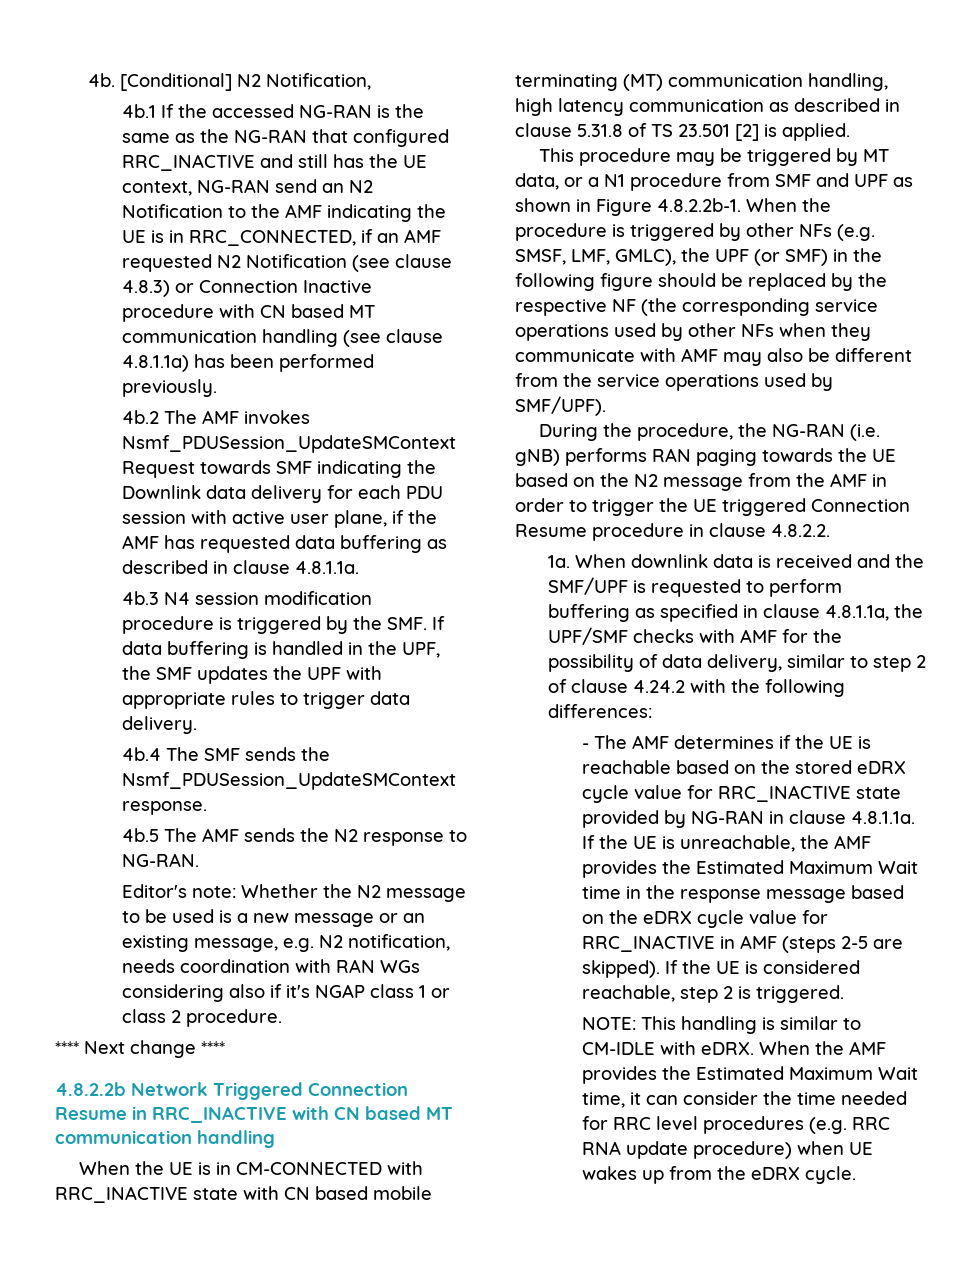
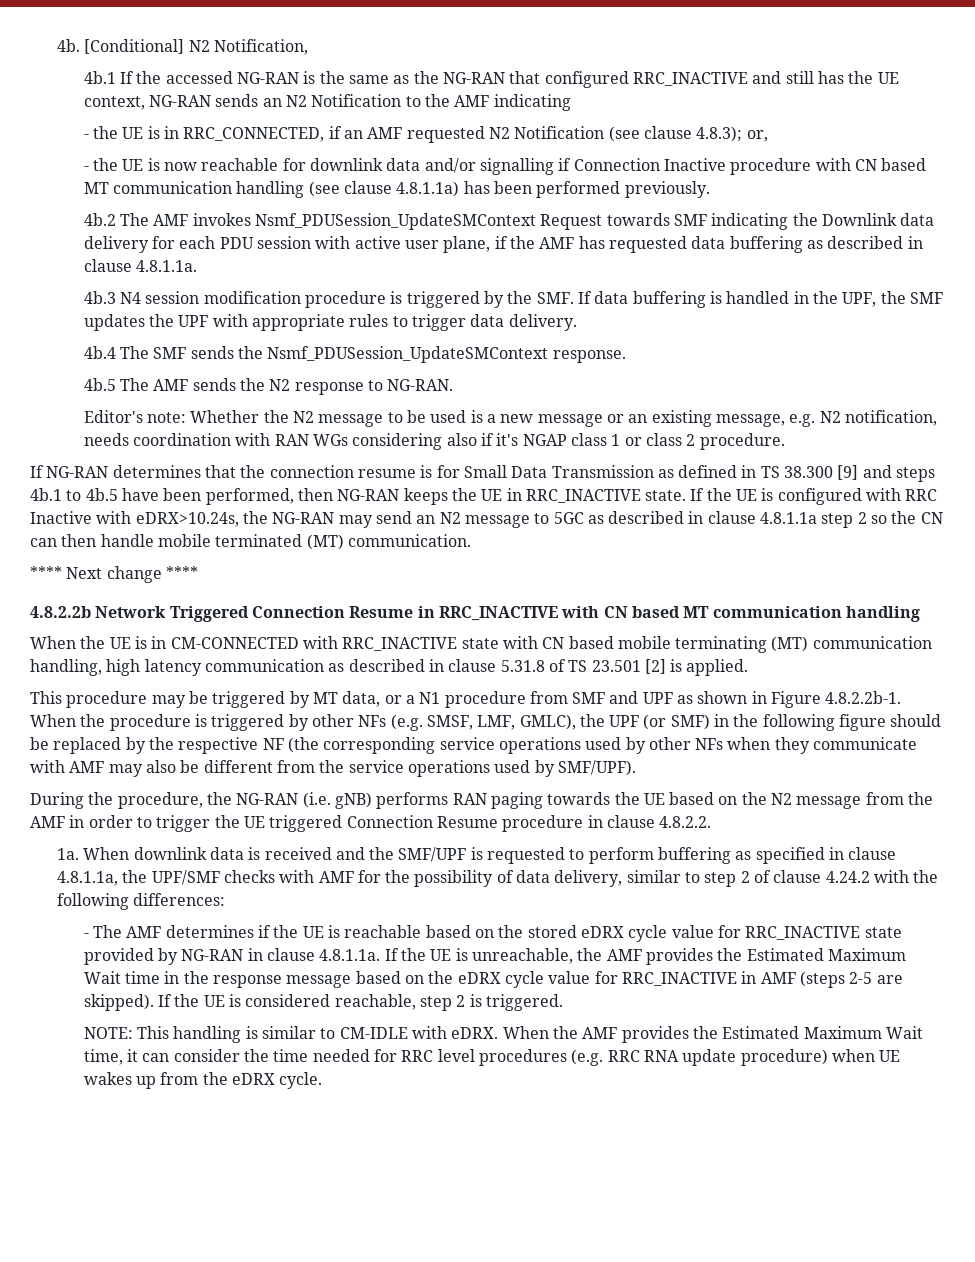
- 4b.1 If the accessed NG-RAN is the same as the NG-RAN that configured RRC_INACTIVE and still has the UE context, NG-RAN send an N2 Notification to the AMF indicating the UE is in RRC_CONNECTED, if an AMF requested N2 Notification (see clause 4.8.3) or Connection Inactive procedure with CN based MT communication handling (see clause 4.8.1.1a) has been performed previously.
+ 4b.1 If the accessed NG-RAN is the same as the NG-RAN that configured RRC_INACTIVE and still has the UE context, NG-RAN sends an N2 Notification to the AMF indicating
+ - the UE is in RRC_CONNECTED, if an AMF requested N2 Notification (see clause 4.8.3); or,
+ - the UE is now reachable for downlink data and/or signalling if Connection Inactive procedure with CN based MT communication handling (see clause 4.8.1.1a) has been performed previously.
+ If NG-RAN determines that the connection resume is for Small Data Transmission as defined in TS 38.300 [9] and steps 4b.1 to 4b.5 have been performed, then NG-RAN keeps the UE in RRC_INACTIVE state. If the UE is configured with RRC Inactive with eDRX>10.24s, the NG-RAN may send an N2 message to 5GC as described in clause 4.8.1.1a step 2 so the CN can then handle mobile terminated (MT) communication.

